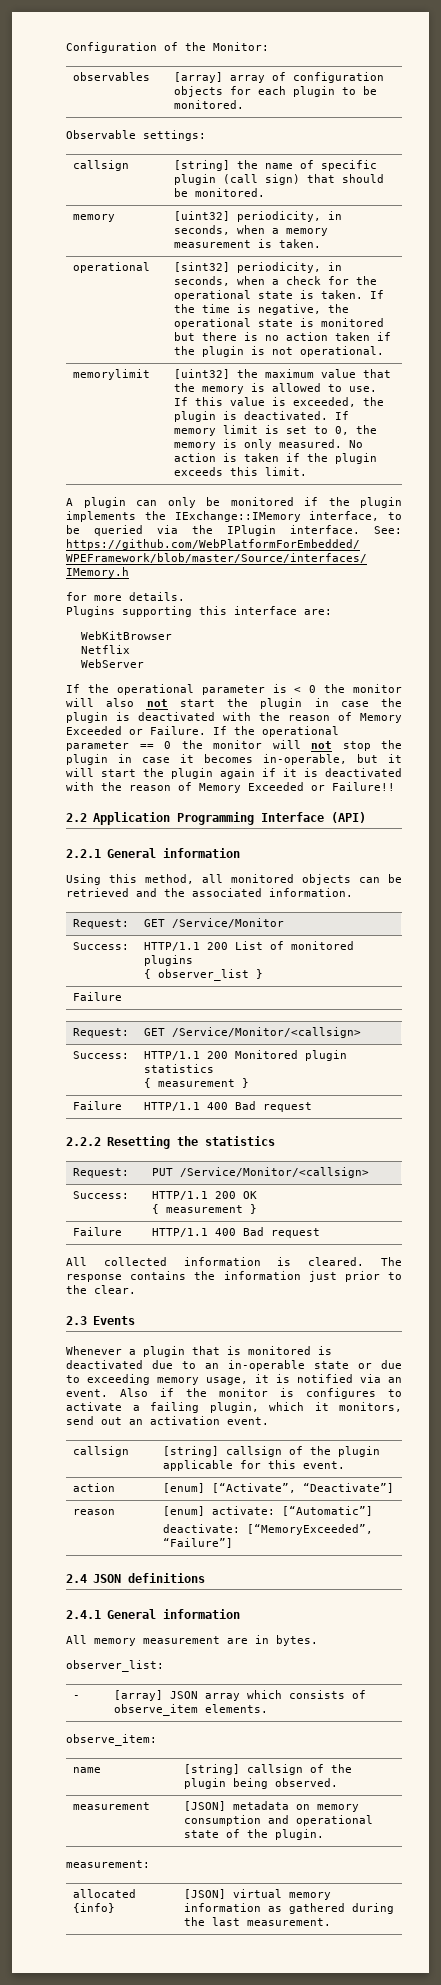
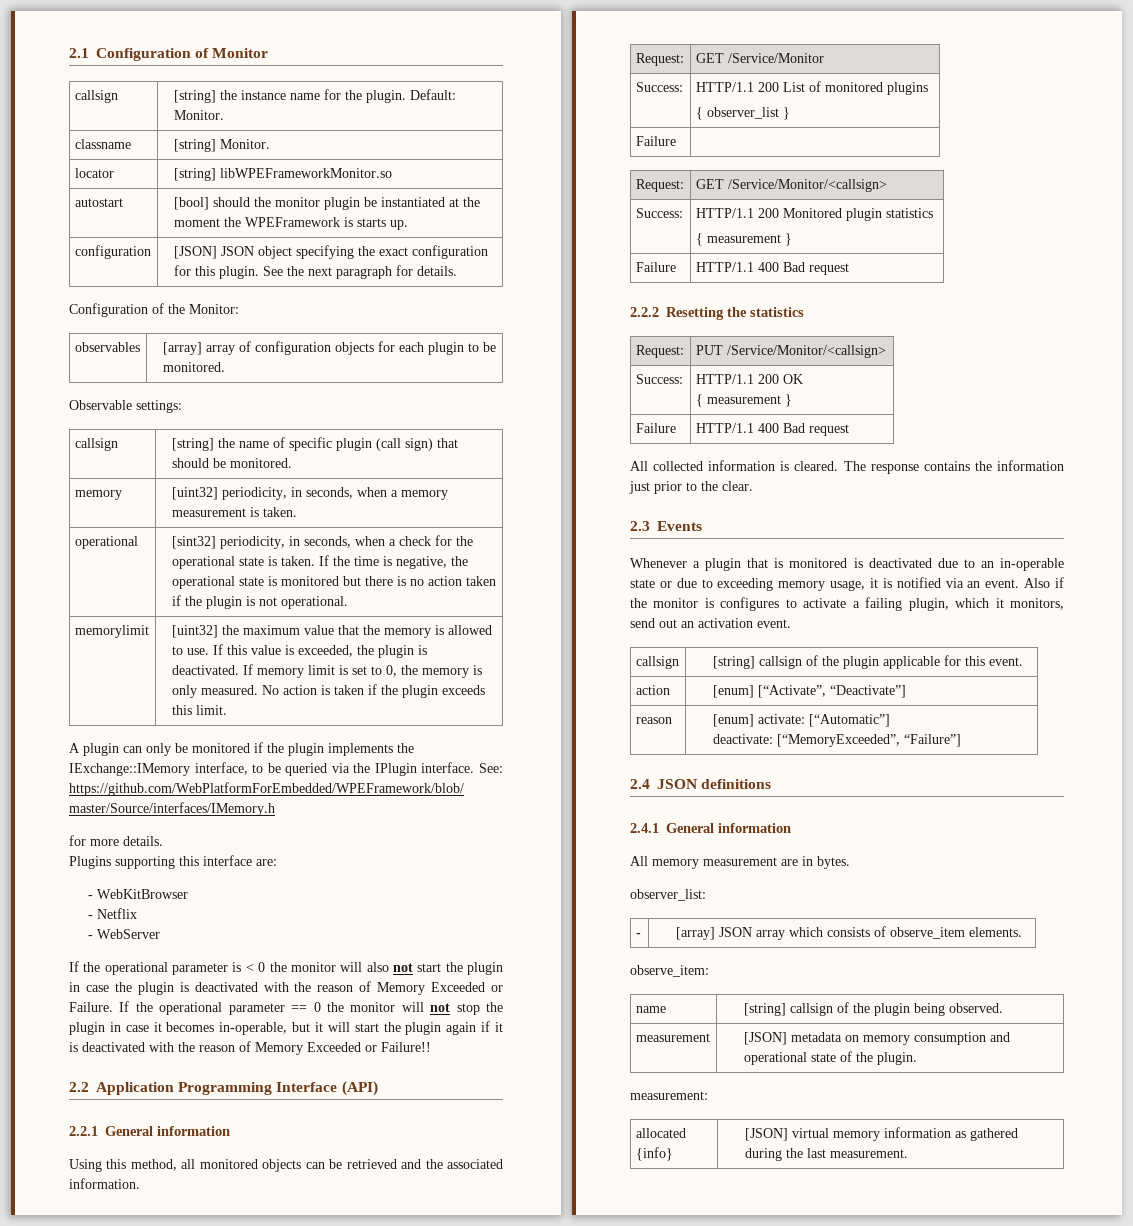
+ 2.1 Configuration of Monitor
+ callsign | [string] the instance name for the plugin. Default: Monitor.
+ classname | [string] Monitor.
+ locator | [string] libWPEFrameworkMonitor.so
+ autostart | [bool] should the monitor plugin be instantiated at the moment the WPEFramework is starts up.
+ configuration | [JSON] JSON object specifying the exact configuration for this plugin. See the next paragraph for details.
- WebKitBrowser
+ - WebKitBrowser
- Netflix
+ - Netflix
- WebServer
+ - WebServer

